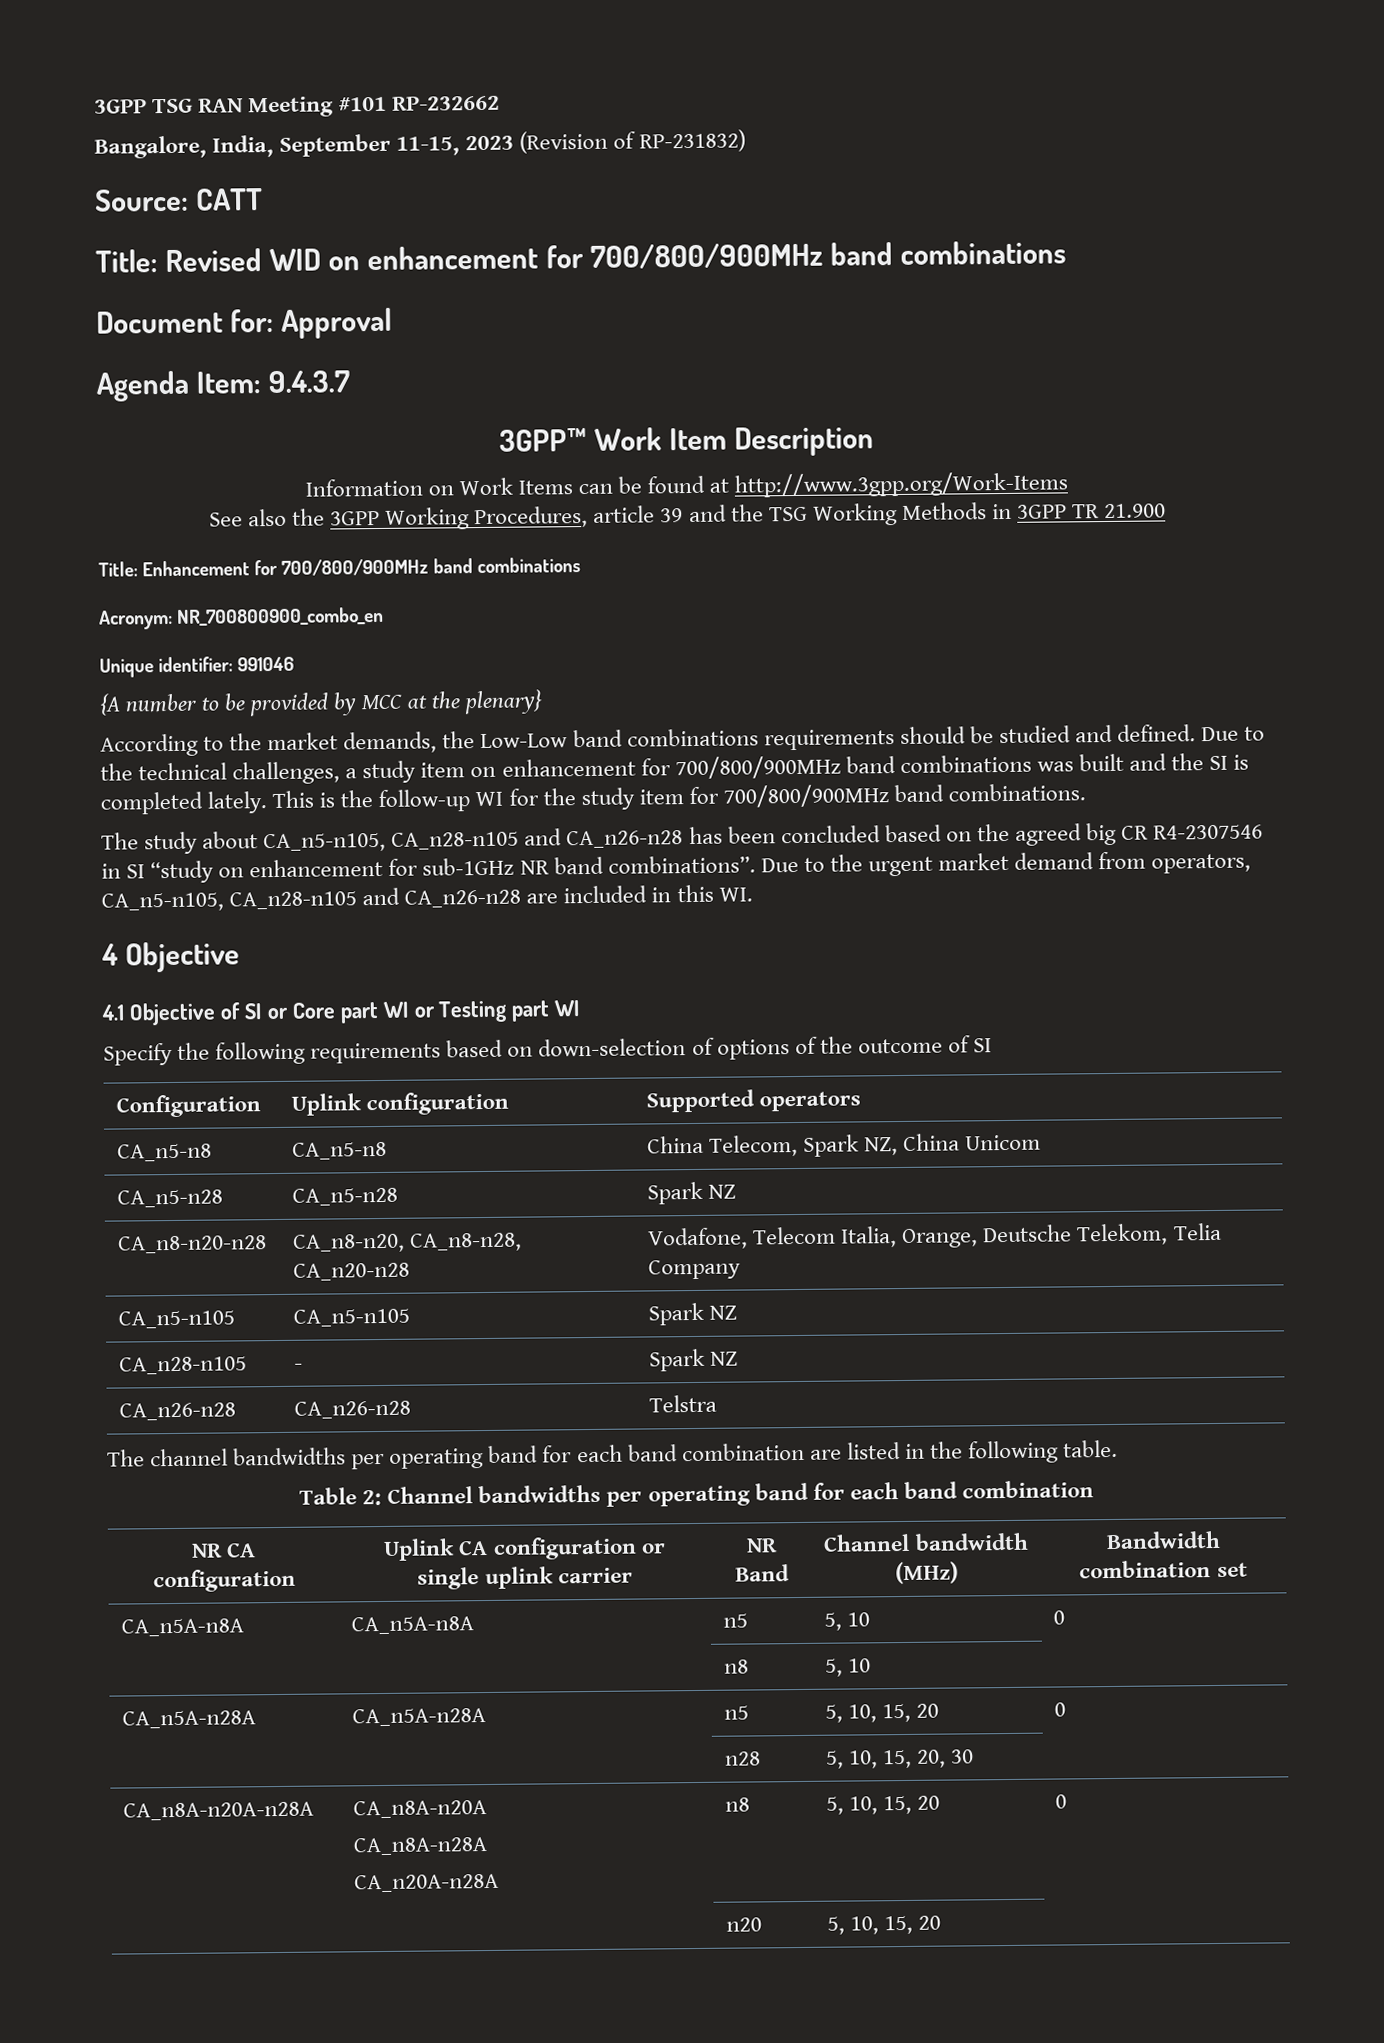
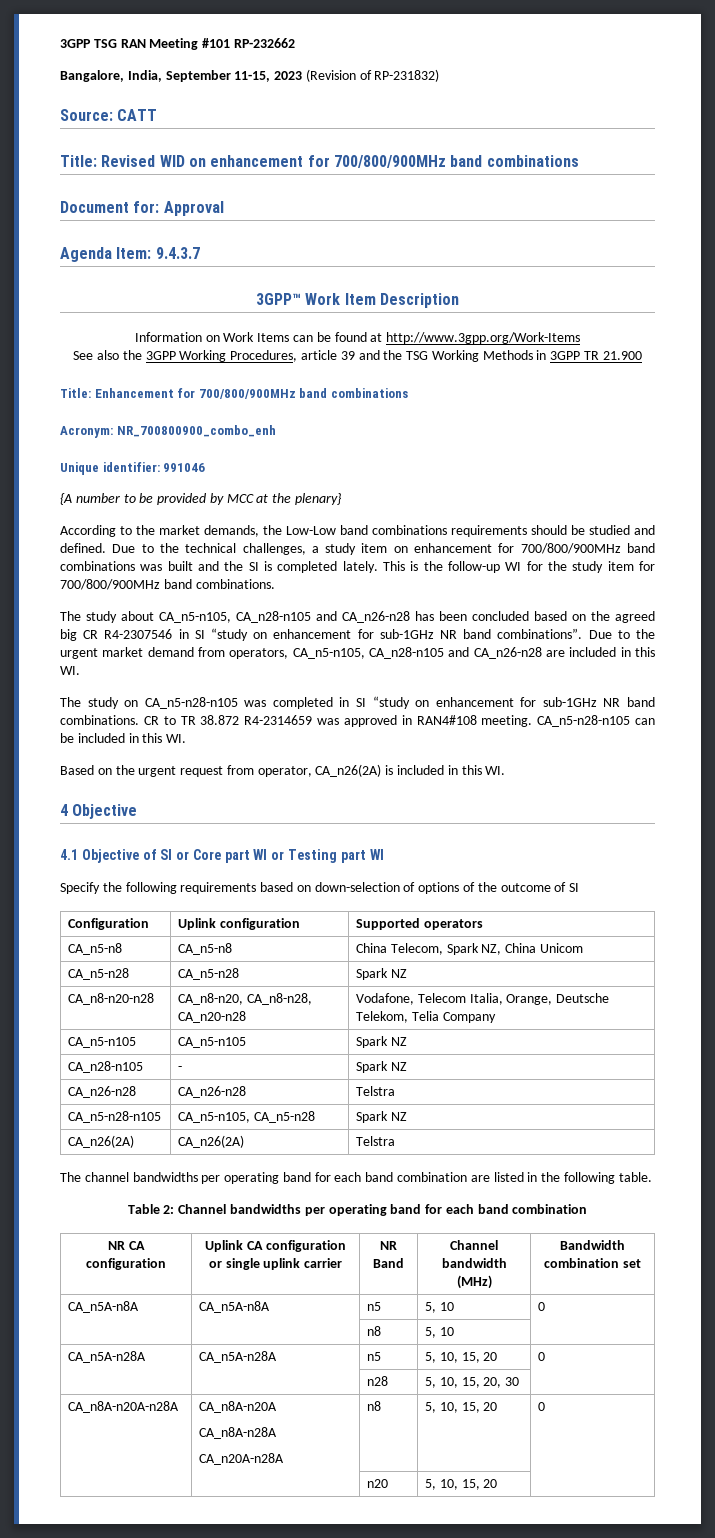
- Acronym: NR_700800900_combo_en
+ Acronym: NR_700800900_combo_enh
+ The study on CA_n5-n28-n105 was completed in SI “study on enhancement for sub-1GHz NR band combinations. CR to TR 38.872 R4-2314659 was approved in RAN4#108 meeting. CA_n5-n28-n105 can be included in this WI.
+ Based on the urgent request from operator, CA_n26(2A) is included in this WI.
+ CA_n5-n28-n105 | CA_n5-n105, CA_n5-n28 | Spark NZ
+ CA_n26(2A) | CA_n26(2A) | Telstra

